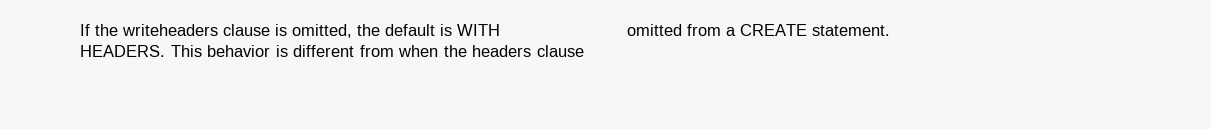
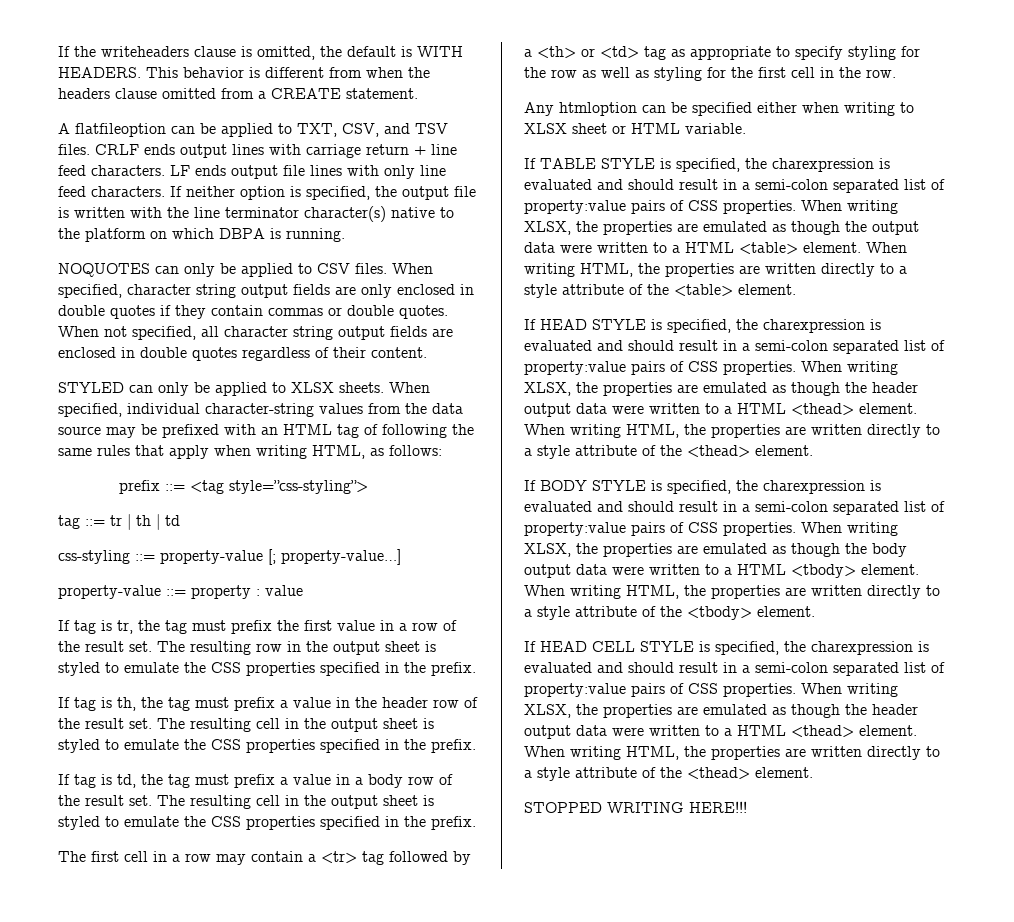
+ A flatfileoption can be applied to TXT, CSV, and TSV files. CRLF ends output lines with carriage return + line feed characters. LF ends output file lines with only line feed characters. If neither option is specified, the output file is written with the line terminator character(s) native to the platform on which DBPA is running.
+ NOQUOTES can only be applied to CSV files. When specified, character string output fields are only enclosed in double quotes if they contain commas or double quotes. When not specified, all character string output fields are enclosed in double quotes regardless of their content.
+ STYLED can only be applied to XLSX sheets. When specified, individual character-string values from the data source may be prefixed with an HTML tag of following the same rules that apply when writing HTML, as follows:
+ prefix ::= <tag style=”css-styling”>
+ tag ::= tr | th | td
+ css-styling ::= property-value [; property-value…]
+ property-value ::= property : value
+ If tag is tr, the tag must prefix the first value in a row of the result set. The resulting row in the output sheet is styled to emulate the CSS properties specified in the prefix.
+ If tag is th, the tag must prefix a value in the header row of the result set. The resulting cell in the output sheet is styled to emulate the CSS properties specified in the prefix.
+ If tag is td, the tag must prefix a value in a body row of the result set. The resulting cell in the output sheet is styled to emulate the CSS properties specified in the prefix.
+ The first cell in a row may contain a <tr> tag followed by a <th> or <td> tag as appropriate to specify styling for the row as well as styling for the first cell in the row.
+ Any htmloption can be specified either when writing to XLSX sheet or HTML variable.
+ If TABLE STYLE is specified, the charexpression is evaluated and should result in a semi-colon separated list of property:value pairs of CSS properties. When writing XLSX, the properties are emulated as though the output data were written to a HTML <table> element. When writing HTML, the properties are written directly to a style attribute of the <table> element.
+ If HEAD STYLE is specified, the charexpression is evaluated and should result in a semi-colon separated list of property:value pairs of CSS properties. When writing XLSX, the properties are emulated as though the header output data were written to a HTML <thead> element. When writing HTML, the properties are written directly to a style attribute of the <thead> element.
+ If BODY STYLE is specified, the charexpression is evaluated and should result in a semi-colon separated list of property:value pairs of CSS properties. When writing XLSX, the properties are emulated as though the body output data were written to a HTML <tbody> element. When writing HTML, the properties are written directly to a style attribute of the <tbody> element.
+ If HEAD CELL STYLE is specified, the charexpression is evaluated and should result in a semi-colon separated list of property:value pairs of CSS properties. When writing XLSX, the properties are emulated as though the header output data were written to a HTML <thead> element. When writing HTML, the properties are written directly to a style attribute of the <thead> element.
+ STOPPED WRITING HERE!!!

